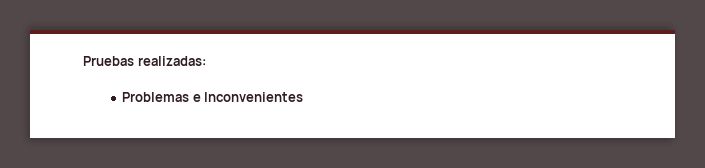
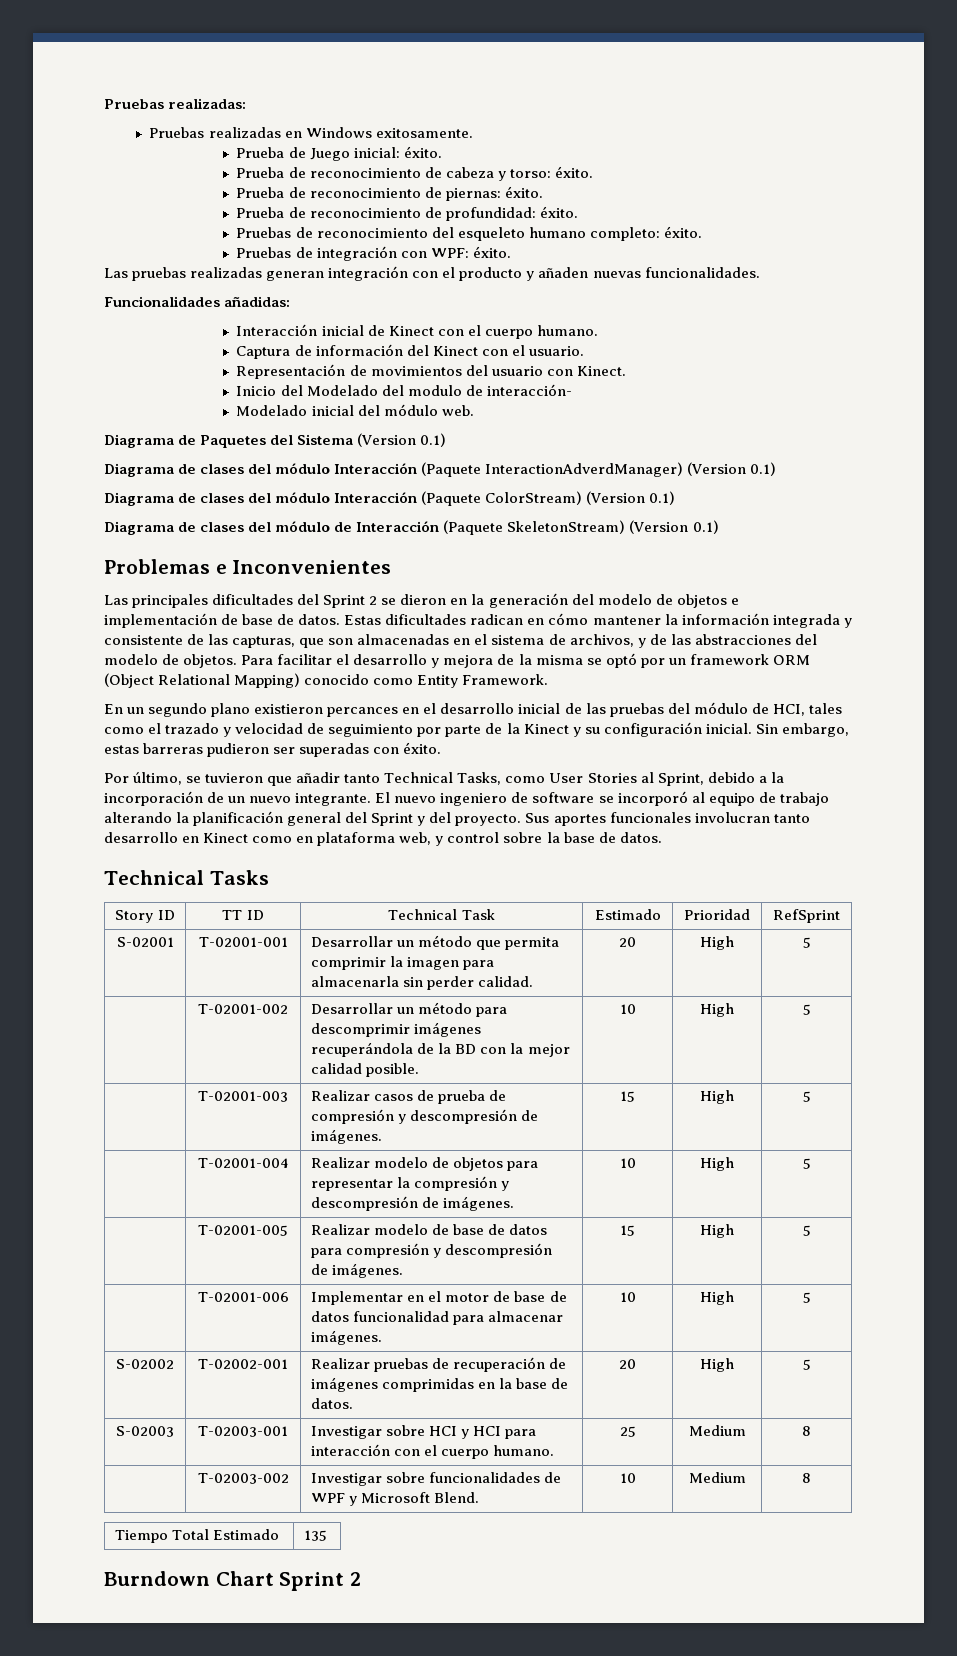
+ Pruebas realizadas en Windows exitosamente.
+ Prueba de Juego inicial: éxito.
+ Prueba de reconocimiento de cabeza y torso: éxito.
+ Prueba de reconocimiento de piernas: éxito.
+ Prueba de reconocimiento de profundidad: éxito.
+ Pruebas de reconocimiento del esqueleto humano completo: éxito.
+ Pruebas de integración con WPF: éxito.
+ Las pruebas realizadas generan integración con el producto y añaden nuevas funcionalidades.
+ Funcionalidades añadidas:
+ Interacción inicial de Kinect con el cuerpo humano.
+ Captura de información del Kinect con el usuario.
+ Representación de movimientos del usuario con Kinect.
+ Inicio del Modelado del modulo de interacción-
+ Modelado inicial del módulo web.
+ Diagrama de Paquetes del Sistema (Version 0.1)
+ Diagrama de clases del módulo Interacción (Paquete InteractionAdverdManager) (Version 0.1)
+ Diagrama de clases del módulo Interacción (Paquete ColorStream) (Version 0.1)
+ Diagrama de clases del módulo de Interacción (Paquete SkeletonStream) (Version 0.1)
  Problemas e Inconvenientes
+ Las principales dificultades del Sprint 2 se dieron en la generación del modelo de objetos e implementación de base de datos. Estas dificultades radican en cómo mantener la información integrada y consistente de las capturas, que son almacenadas en el sistema de archivos, y de las abstracciones del modelo de objetos. Para facilitar el desarrollo y mejora de la misma se optó por un framework ORM (Object Relational Mapping) conocido como Entity Framework.
+ En un segundo plano existieron percances en el desarrollo inicial de las pruebas del módulo de HCI, tales como el trazado y velocidad de seguimiento por parte de la Kinect y su configuración inicial. Sin embargo, estas barreras pudieron ser superadas con éxito.
+ Por último, se tuvieron que añadir tanto Technical Tasks, como User Stories al Sprint, debido a la incorporación de un nuevo integrante. El nuevo ingeniero de software se incorporó al equipo de trabajo alterando la planificación general del Sprint y del proyecto. Sus aportes funcionales involucran tanto desarrollo en Kinect como en plataforma web, y control sobre la base de datos.
+ Technical Tasks
+ Story ID | TT ID | Technical Task | Estimado | Prioridad | RefSprint
+ S-02001 | T-02001-001 | Desarrollar un método que permita comprimir la imagen para almacenarla sin perder calidad. | 20 | High | 5
+ | T-02001-002 | Desarrollar un método para descomprimir imágenes recuperándola de la BD con la mejor calidad posible. | 10 | High | 5
+ | T-02001-003 | Realizar casos de prueba de compresión y descompresión de imágenes. | 15 | High | 5
+ | T-02001-004 | Realizar modelo de objetos para representar la compresión y descompresión de imágenes. | 10 | High | 5
+ | T-02001-005 | Realizar modelo de base de datos para compresión y descompresión de imágenes. | 15 | High | 5
+ | T-02001-006 | Implementar en el motor de base de datos funcionalidad para almacenar imágenes. | 10 | High | 5
+ S-02002 | T-02002-001 | Realizar pruebas de recuperación de imágenes comprimidas en la base de datos. | 20 | High | 5
+ S-02003 | T-02003-001 | Investigar sobre HCI y HCI para interacción con el cuerpo humano. | 25 | Medium | 8
+ | T-02003-002 | Investigar sobre funcionalidades de WPF y Microsoft Blend. | 10 | Medium | 8
+ Tiempo Total Estimado | 135
+ Burndown Chart Sprint 2

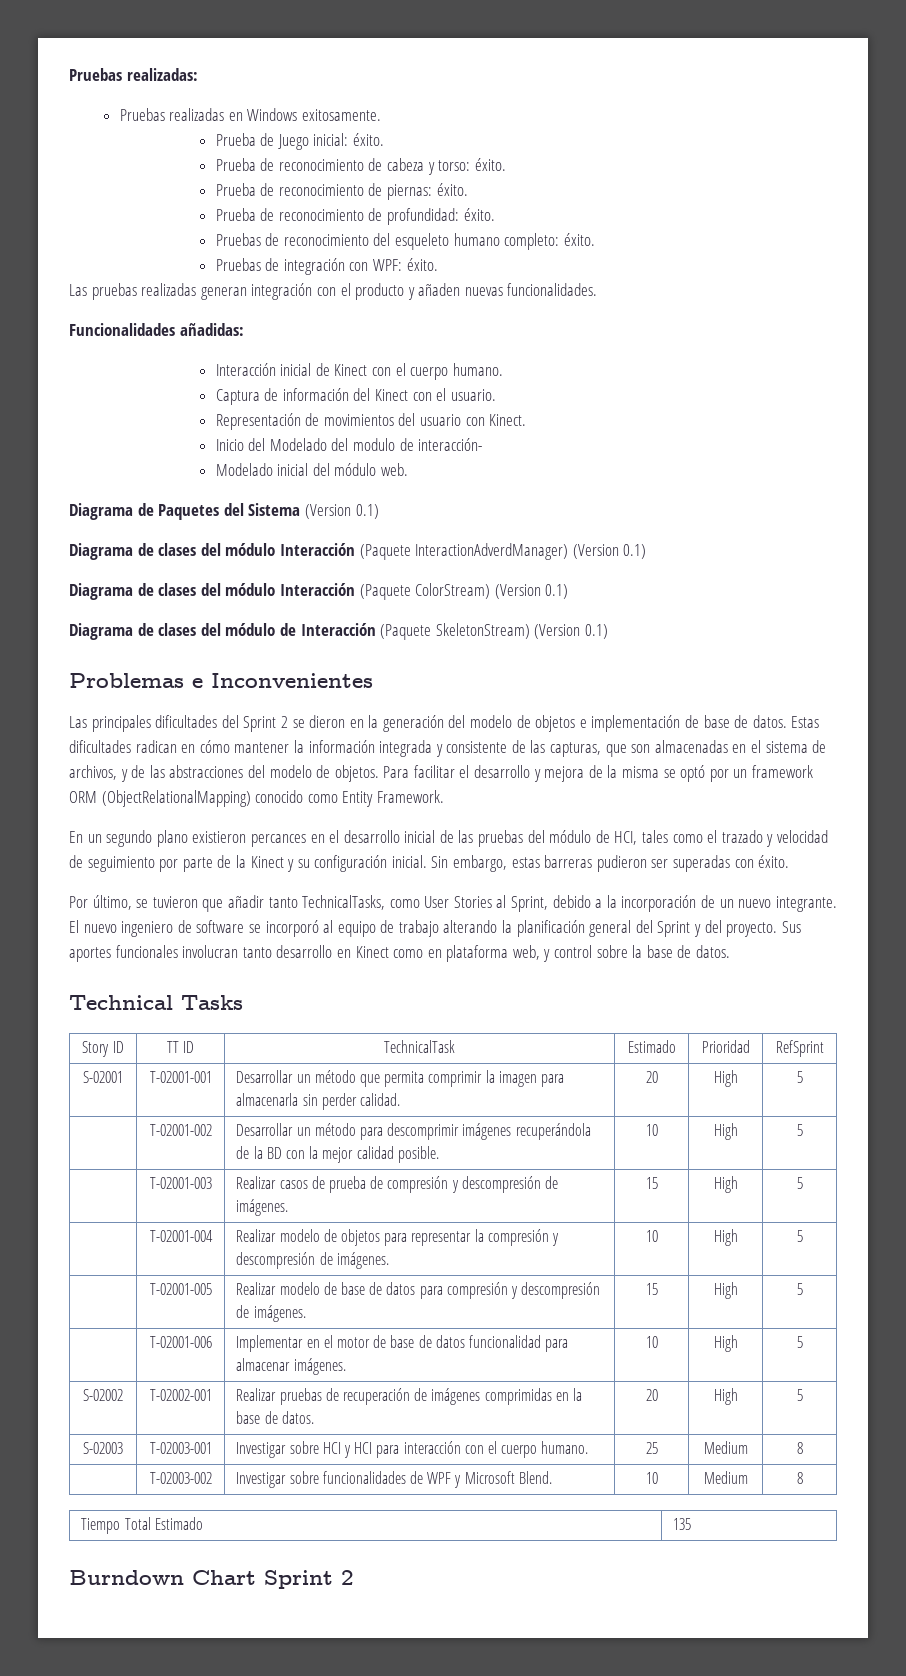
- Para facilitar el desarrollo y mejora de la misma se optó por un framework ORM (Object Relational Mapping) conocido como Entity Framework.
+ Para facilitar el desarrollo y mejora de la misma se optó por un framework ORM (ObjectRelationalMapping) conocido como Entity Framework.
- Por último, se tuvieron que añadir tanto Technical Tasks, como User Stories al Sprint, debido a la incorporación de un nuevo integrante.
+ Por último, se tuvieron que añadir tanto TechnicalTasks, como User Stories al Sprint, debido a la incorporación de un nuevo integrante.
- Story ID | TT ID | Technical Task | Estimado | Prioridad | RefSprint
+ Story ID | TT ID | TechnicalTask | Estimado | Prioridad | RefSprint

